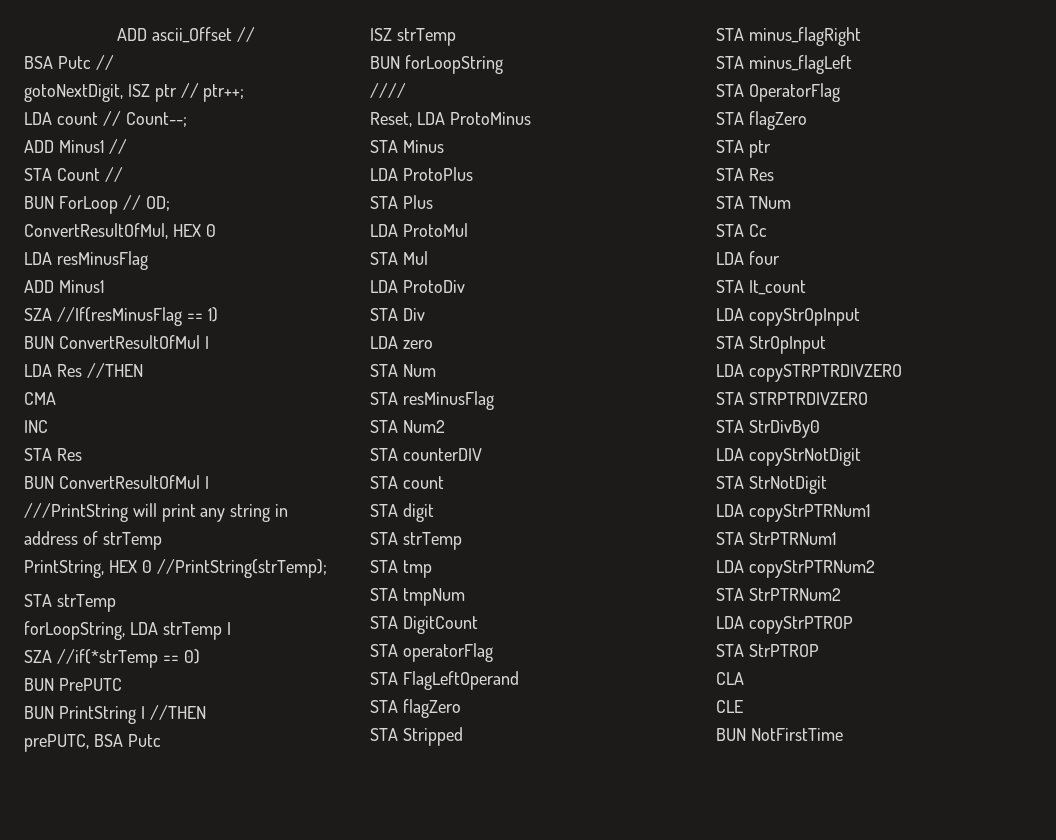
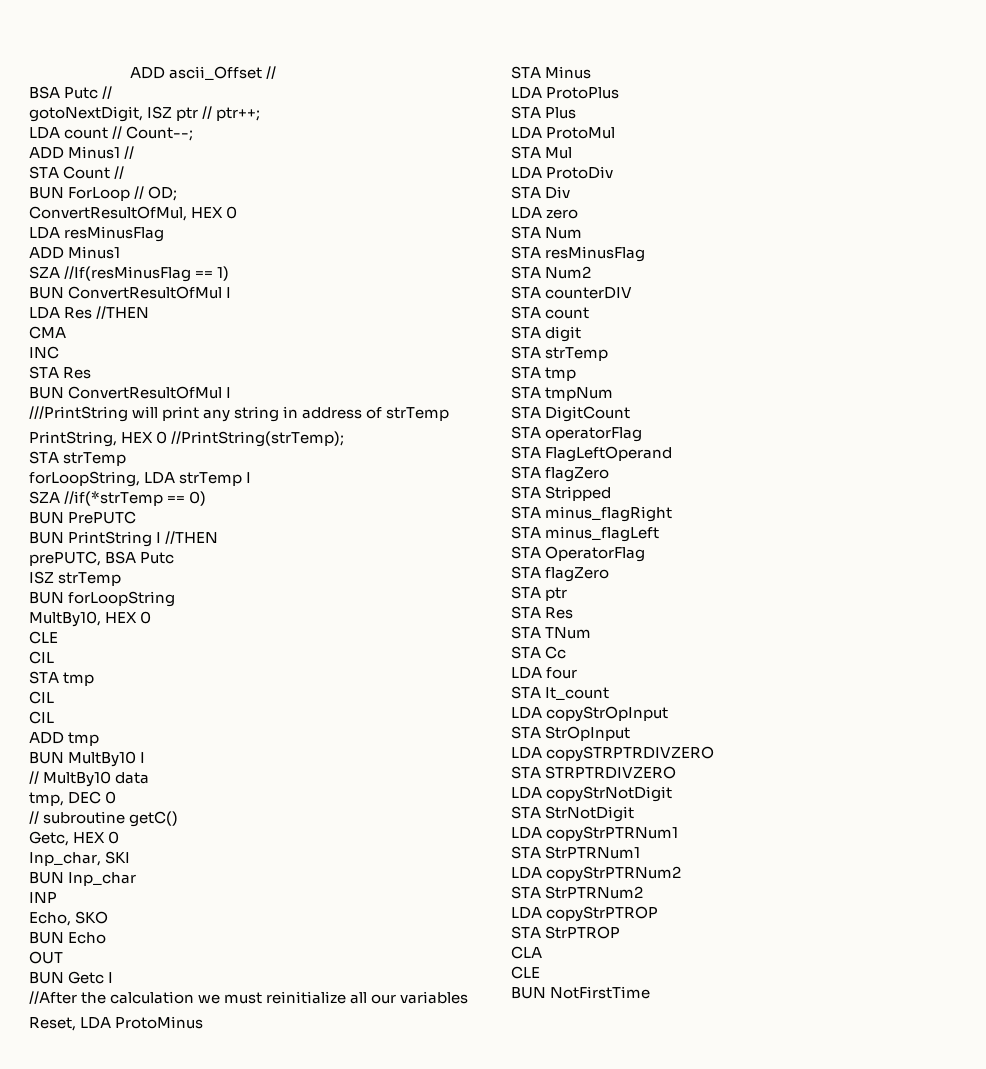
- ////
+ MultBy10, HEX 0
+ CLE
+ CIL
+ STA tmp
+ CIL
+ CIL
+ ADD tmp
+ BUN MultBy10 I
+ // MultBy10 data
+ tmp, DEC 0
+ // subroutine getC()
+ Getc, HEX 0
+ Inp_char, SKI
+ BUN Inp_char
+ INP
+ Echo, SKO
+ BUN Echo
+ OUT
+ BUN Getc I
+ //After the calculation we must reinitialize all our variables
- STA StrDivBy0

